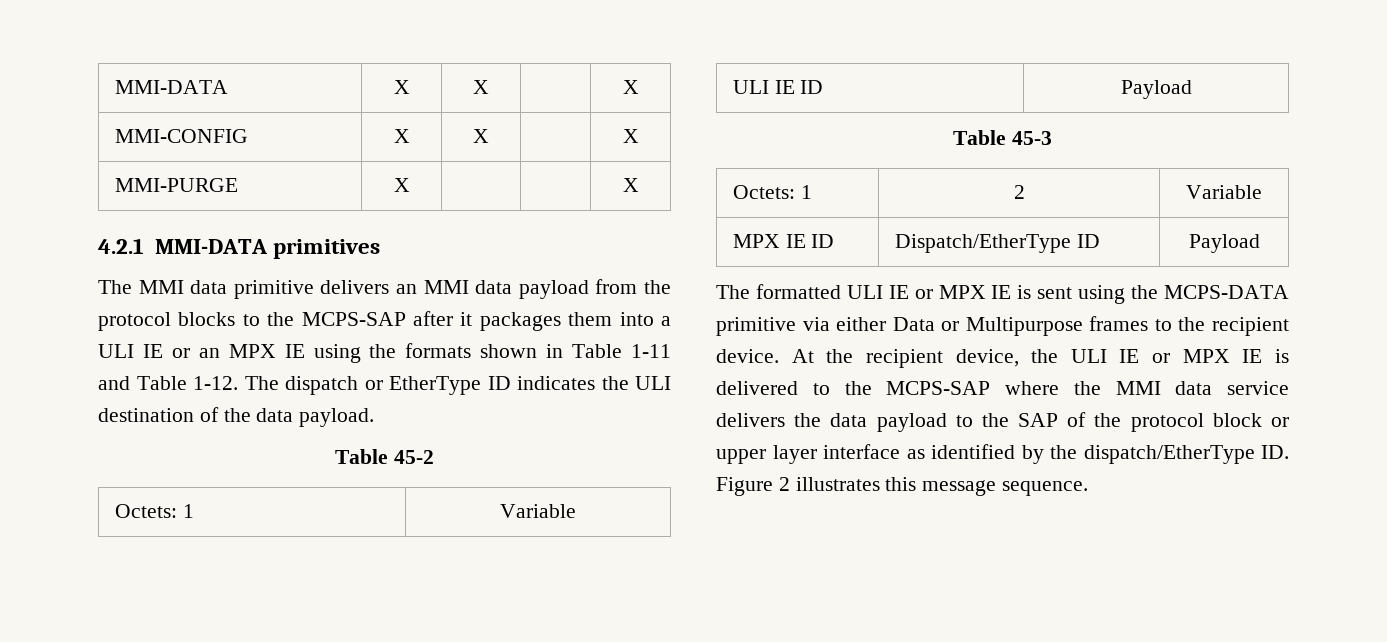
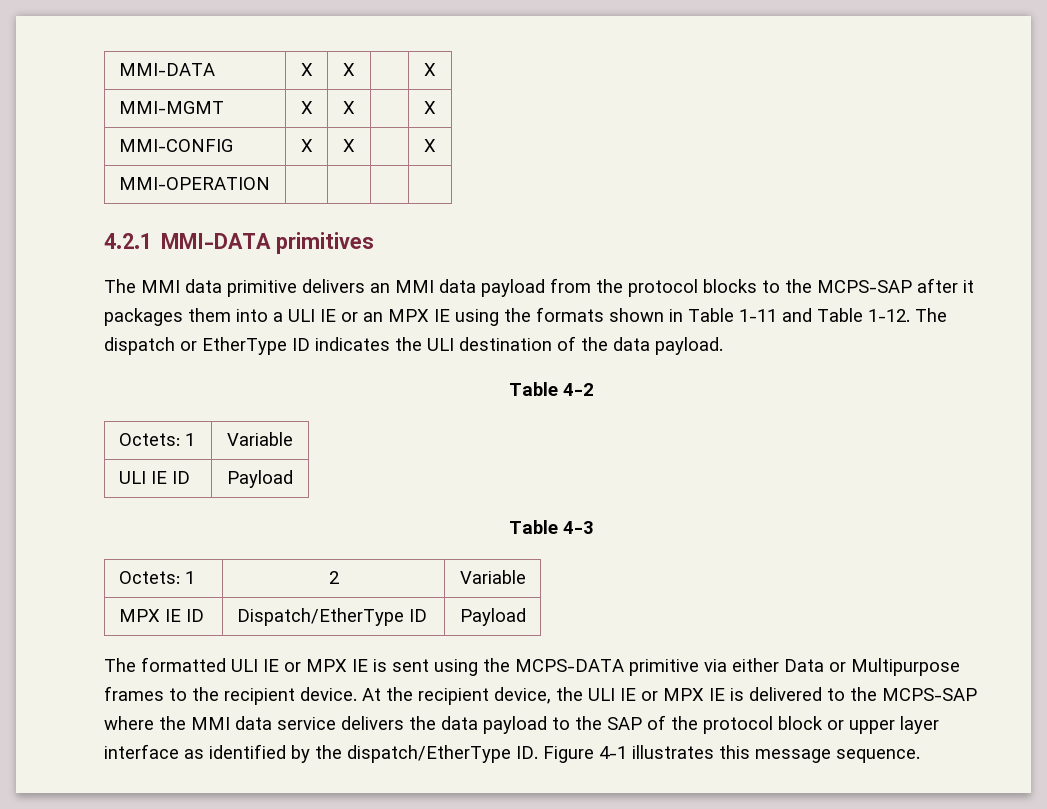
+ MMI-MGMT | X | X | | X
- MMI-PURGE | X | | | X
+ MMI-OPERATION | | | |
- Table 45-2
+ Table 4-2
- Table 45-3
+ Table 4-3
- At the recipient device, the ULI IE or MPX IE is delivered to the MCPS-SAP where the MMI data service delivers the data payload to the SAP of the protocol block or upper layer interface as identified by the dispatch/EtherType ID. Figure 2 illustrates this message sequence.
+ At the recipient device, the ULI IE or MPX IE is delivered to the MCPS-SAP where the MMI data service delivers the data payload to the SAP of the protocol block or upper layer interface as identified by the dispatch/EtherType ID. Figure 4-1 illustrates this message sequence.

